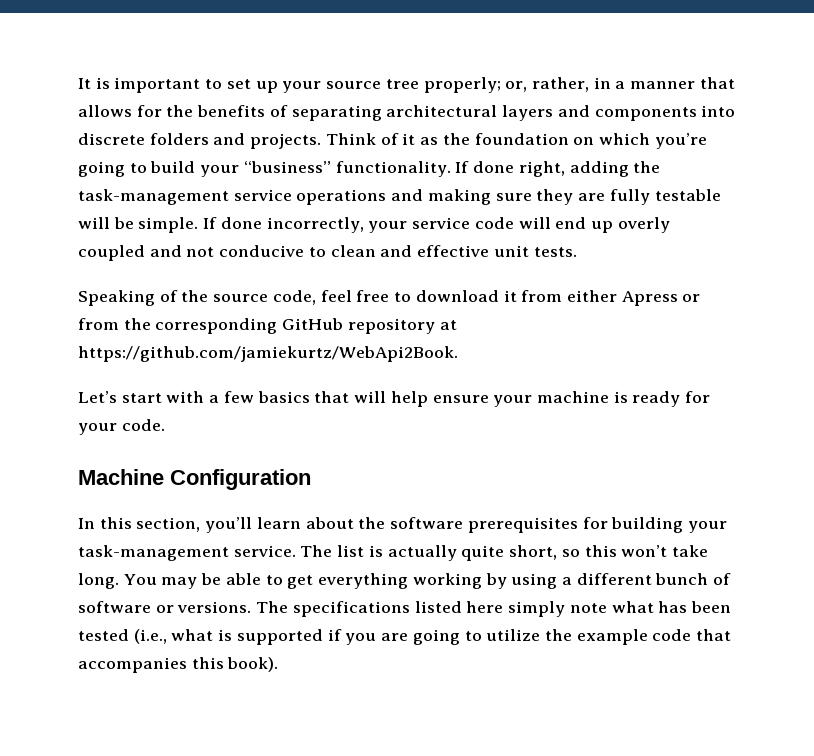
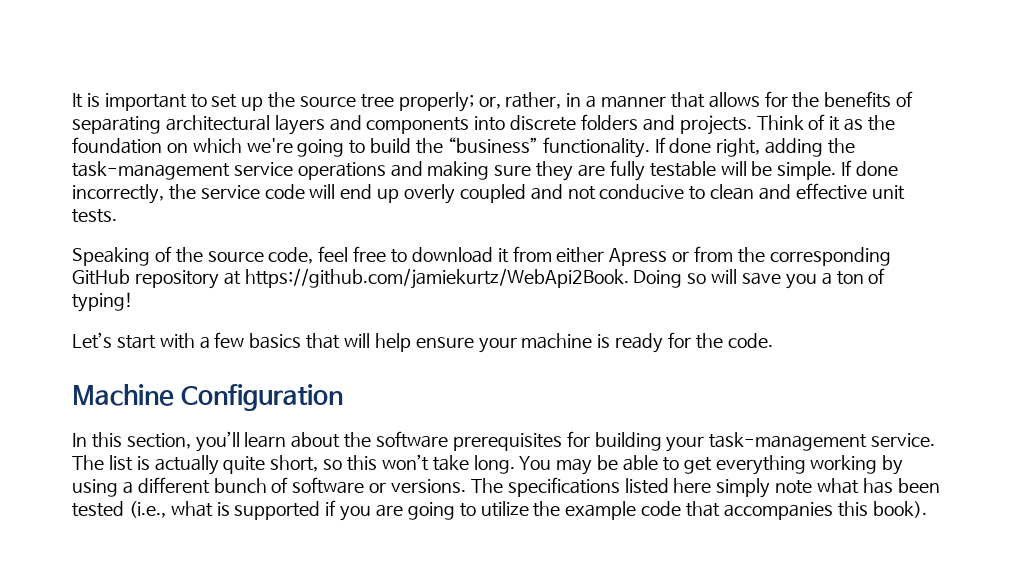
- It is important to set up your source tree properly; or, rather, in a manner that allows for the benefits of separating architectural layers and components into discrete folders and projects.
+ It is important to set up the source tree properly; or, rather, in a manner that allows for the benefits of separating architectural layers and components into discrete folders and projects.
- Think of it as the foundation on which you’re going to build your “business” functionality.
+ Think of it as the foundation on which we're going to build the “business” functionality.
- If done incorrectly, your service code will end up overly coupled and not conducive to clean and effective unit tests.
+ If done incorrectly, the service code will end up overly coupled and not conducive to clean and effective unit tests.
- Speaking of the source code, feel free to download it from either Apress or from the corresponding GitHub repository at https://github.com/jamiekurtz/WebApi2Book.
+ Speaking of the source code, feel free to download it from either Apress or from the corresponding GitHub repository at https://github.com/jamiekurtz/WebApi2Book. Doing so will save you a ton of typing!
- Let’s start with a few basics that will help ensure your machine is ready for your code.
+ Let’s start with a few basics that will help ensure your machine is ready for the code.

